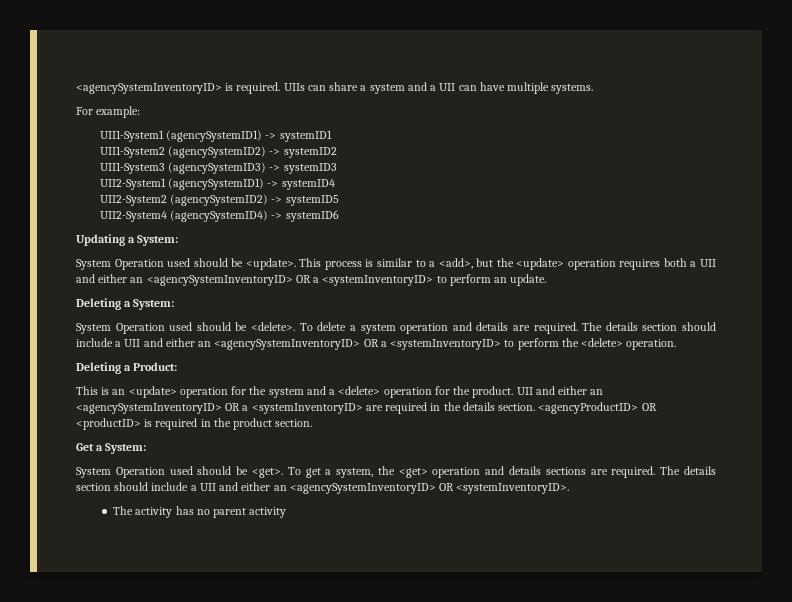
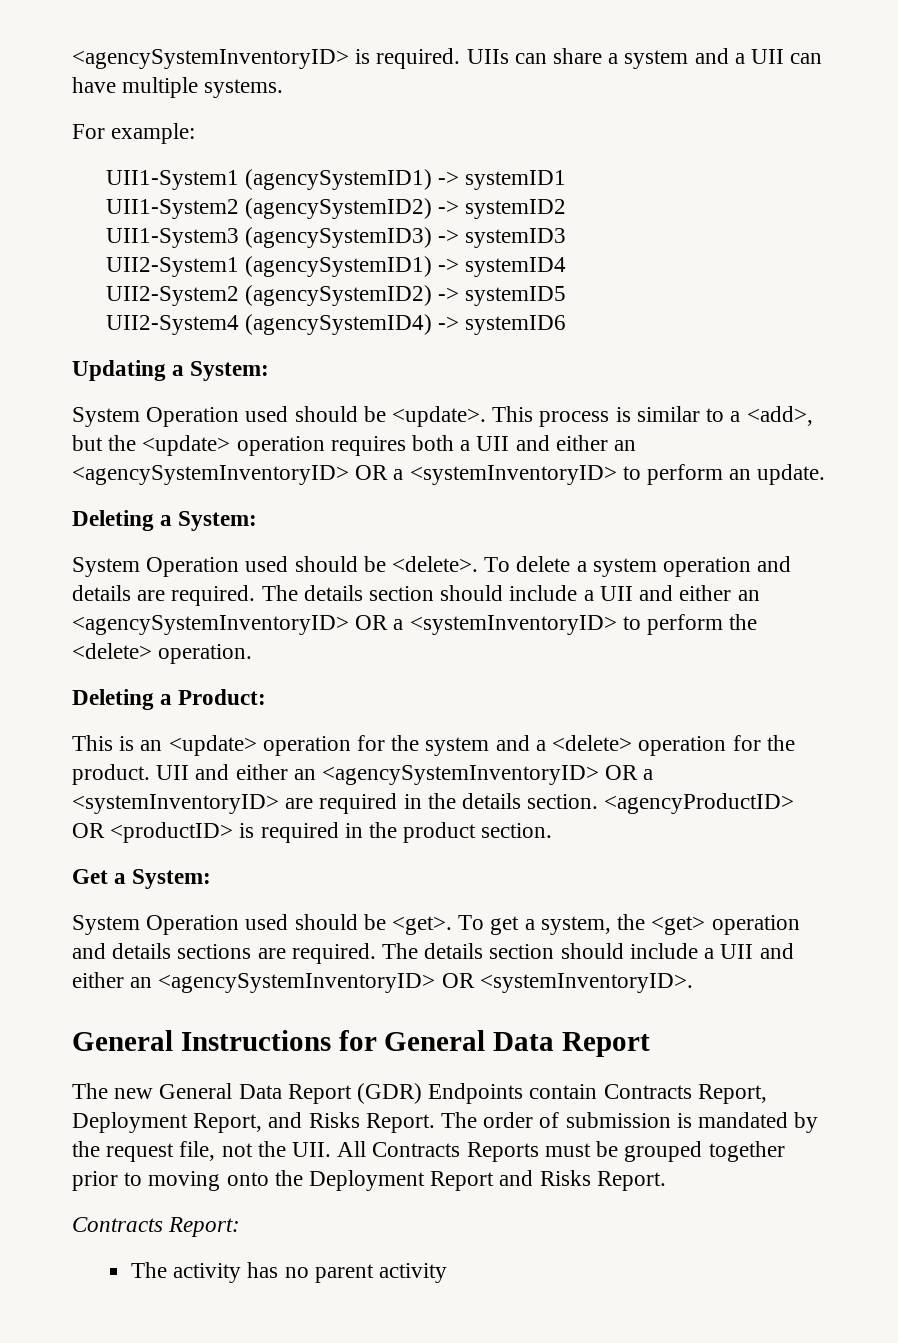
+ General Instructions for General Data Report
+ The new General Data Report (GDR) Endpoints contain Contracts Report, Deployment Report, and Risks Report. The order of submission is mandated by the request file, not the UII. All Contracts Reports must be grouped together prior to moving onto the Deployment Report and Risks Report.
+ Contracts Report:

